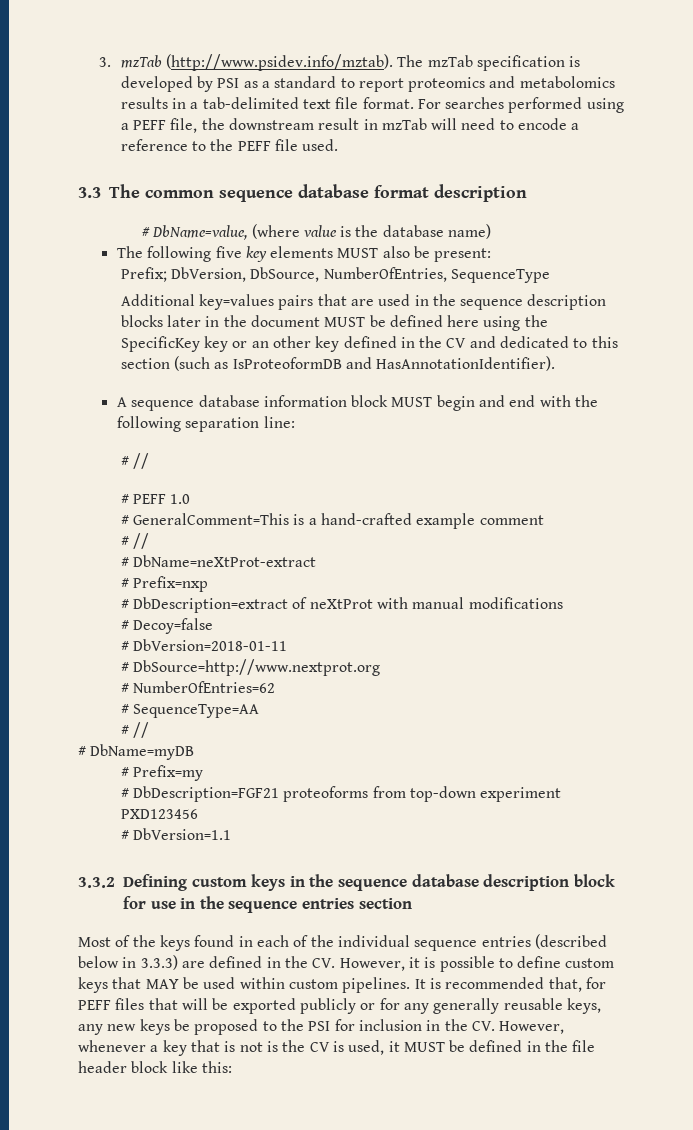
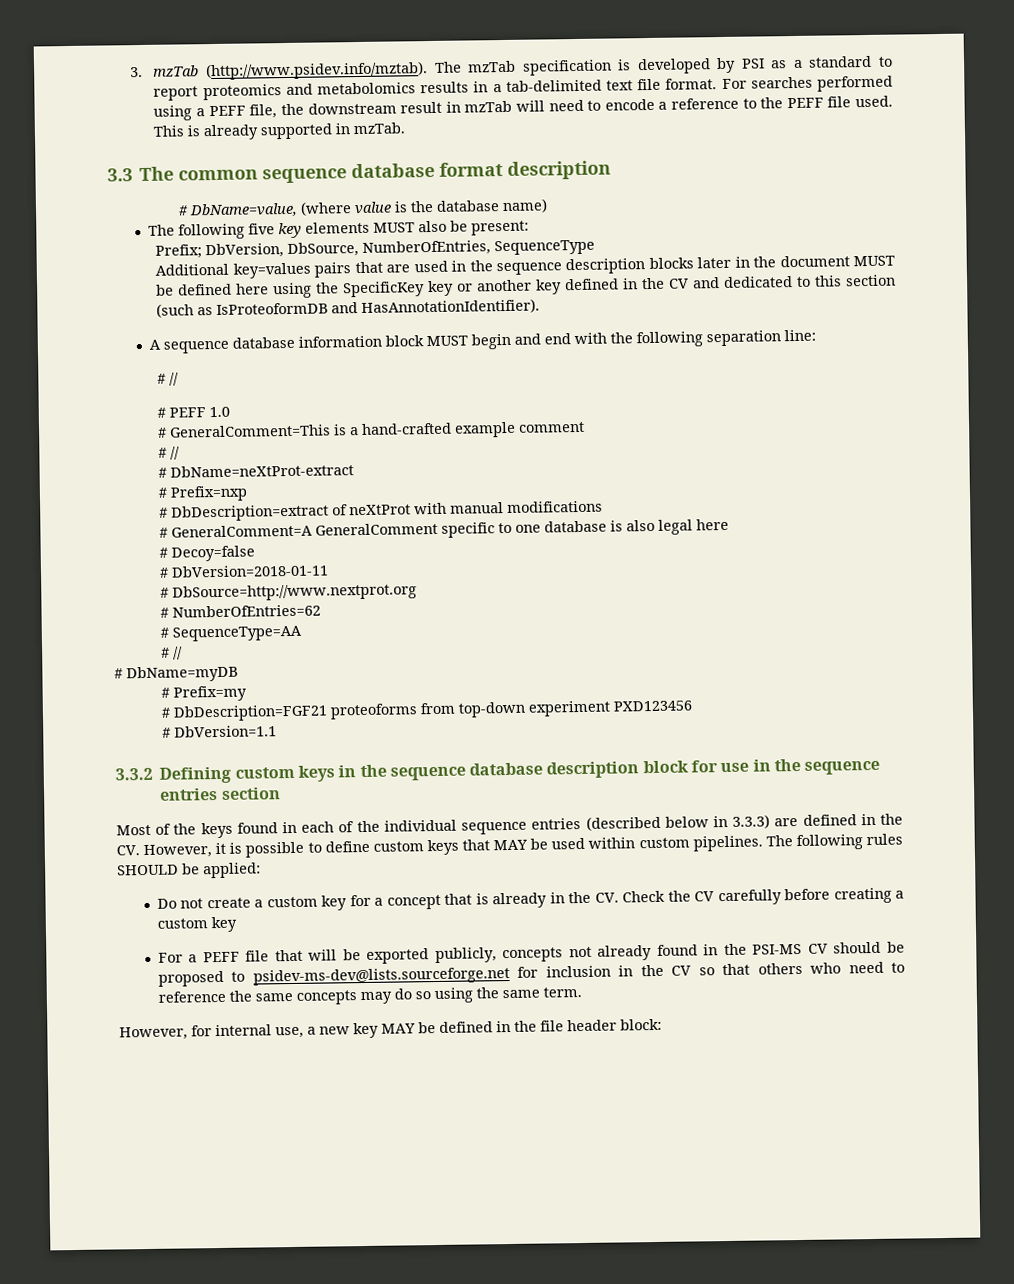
+ This is already supported in mzTab.
- Additional key=values pairs that are used in the sequence description blocks later in the document MUST be defined here using the SpecificKey key or an other key defined in the CV and dedicated to this section (such as IsProteoformDB and HasAnnotationIdentifier).
+ Additional key=values pairs that are used in the sequence description blocks later in the document MUST be defined here using the SpecificKey key or another key defined in the CV and dedicated to this section (such as IsProteoformDB and HasAnnotationIdentifier).
+ # GeneralComment=A GeneralComment specific to one database is also legal here
- It is recommended that, for PEFF files that will be exported publicly or for any generally reusable keys, any new keys be proposed to the PSI for inclusion in the CV. However, whenever a key that is not is the CV is used, it MUST be defined in the file header block like this:
+ The following rules SHOULD be applied:
+ Do not create a custom key for a concept that is already in the CV. Check the CV carefully before creating a custom key
+ For a PEFF file that will be exported publicly, concepts not already found in the PSI-MS CV should be proposed to psidev-ms-dev@lists.sourceforge.net for inclusion in the CV so that others who need to reference the same concepts may do so using the same term.
+ However, for internal use, a new key MAY be defined in the file header block:

